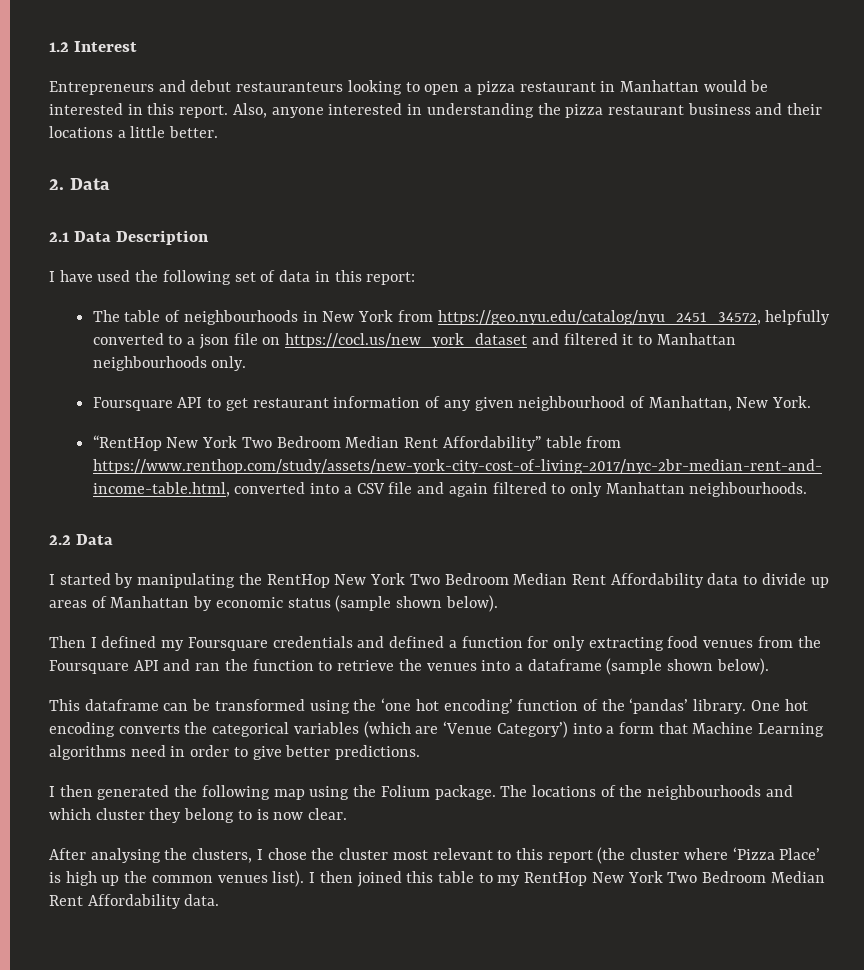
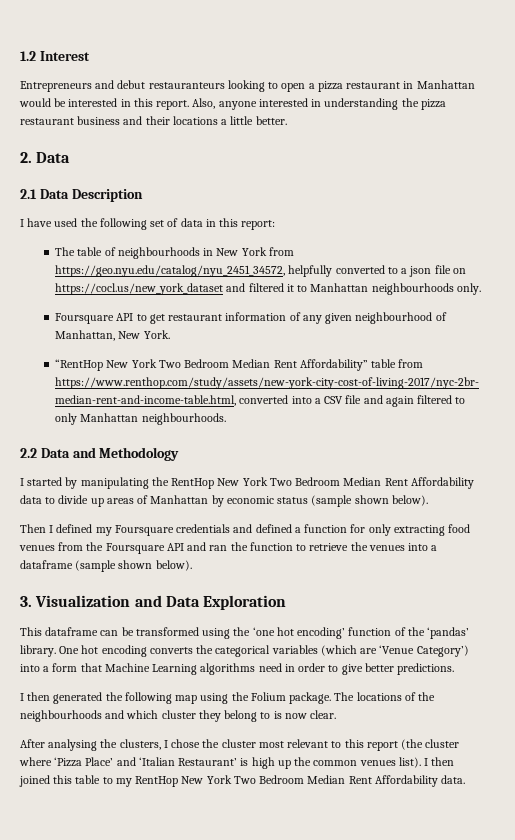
- 2.2 Data
+ 2.2 Data and Methodology
+ 3. Visualization and Data Exploration
- After analysing the clusters, I chose the cluster most relevant to this report (the cluster where ‘Pizza Place’ is high up the common venues list).
+ After analysing the clusters, I chose the cluster most relevant to this report (the cluster where ‘Pizza Place’ and ‘Italian Restaurant’ is high up the common venues list).

